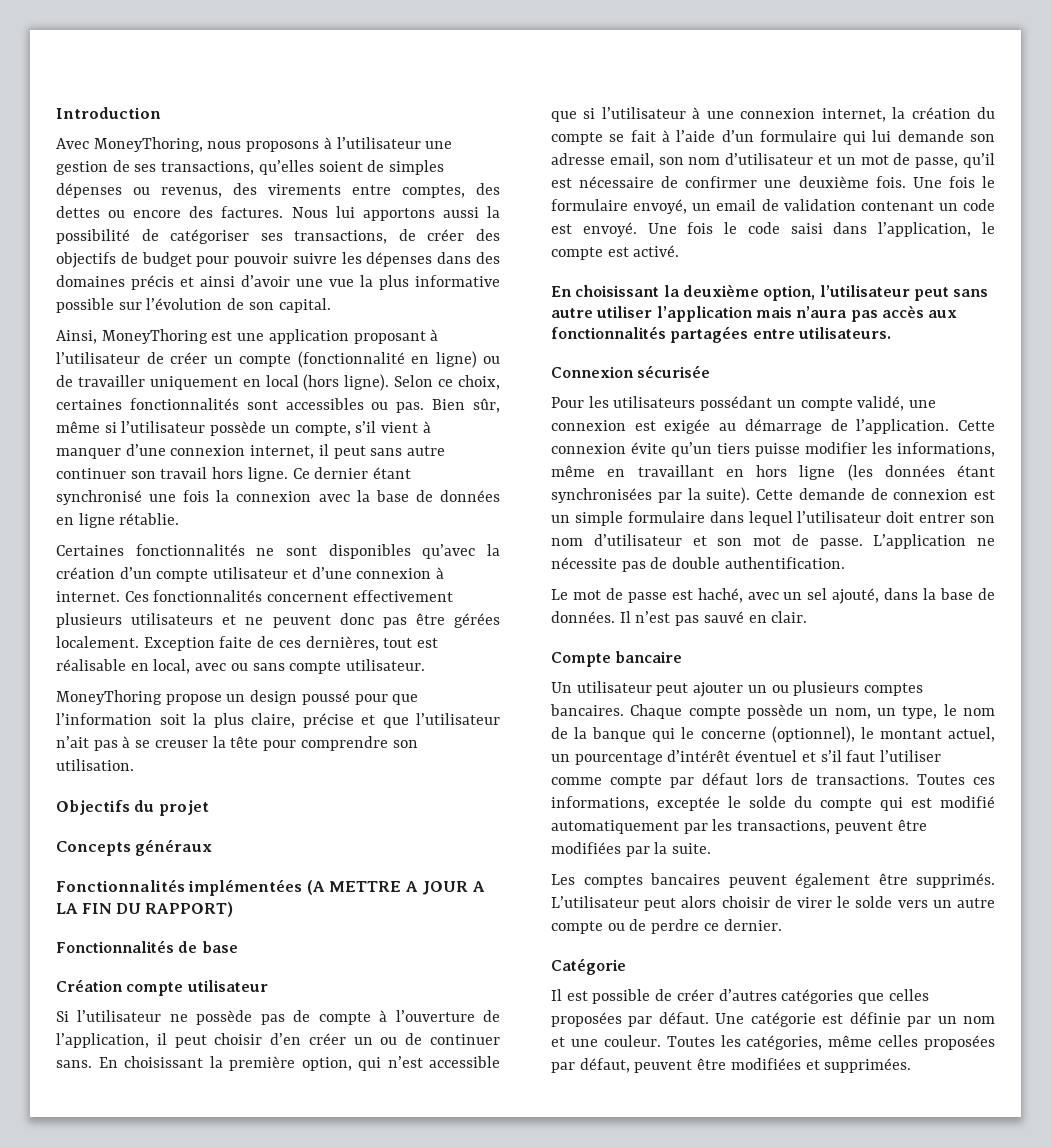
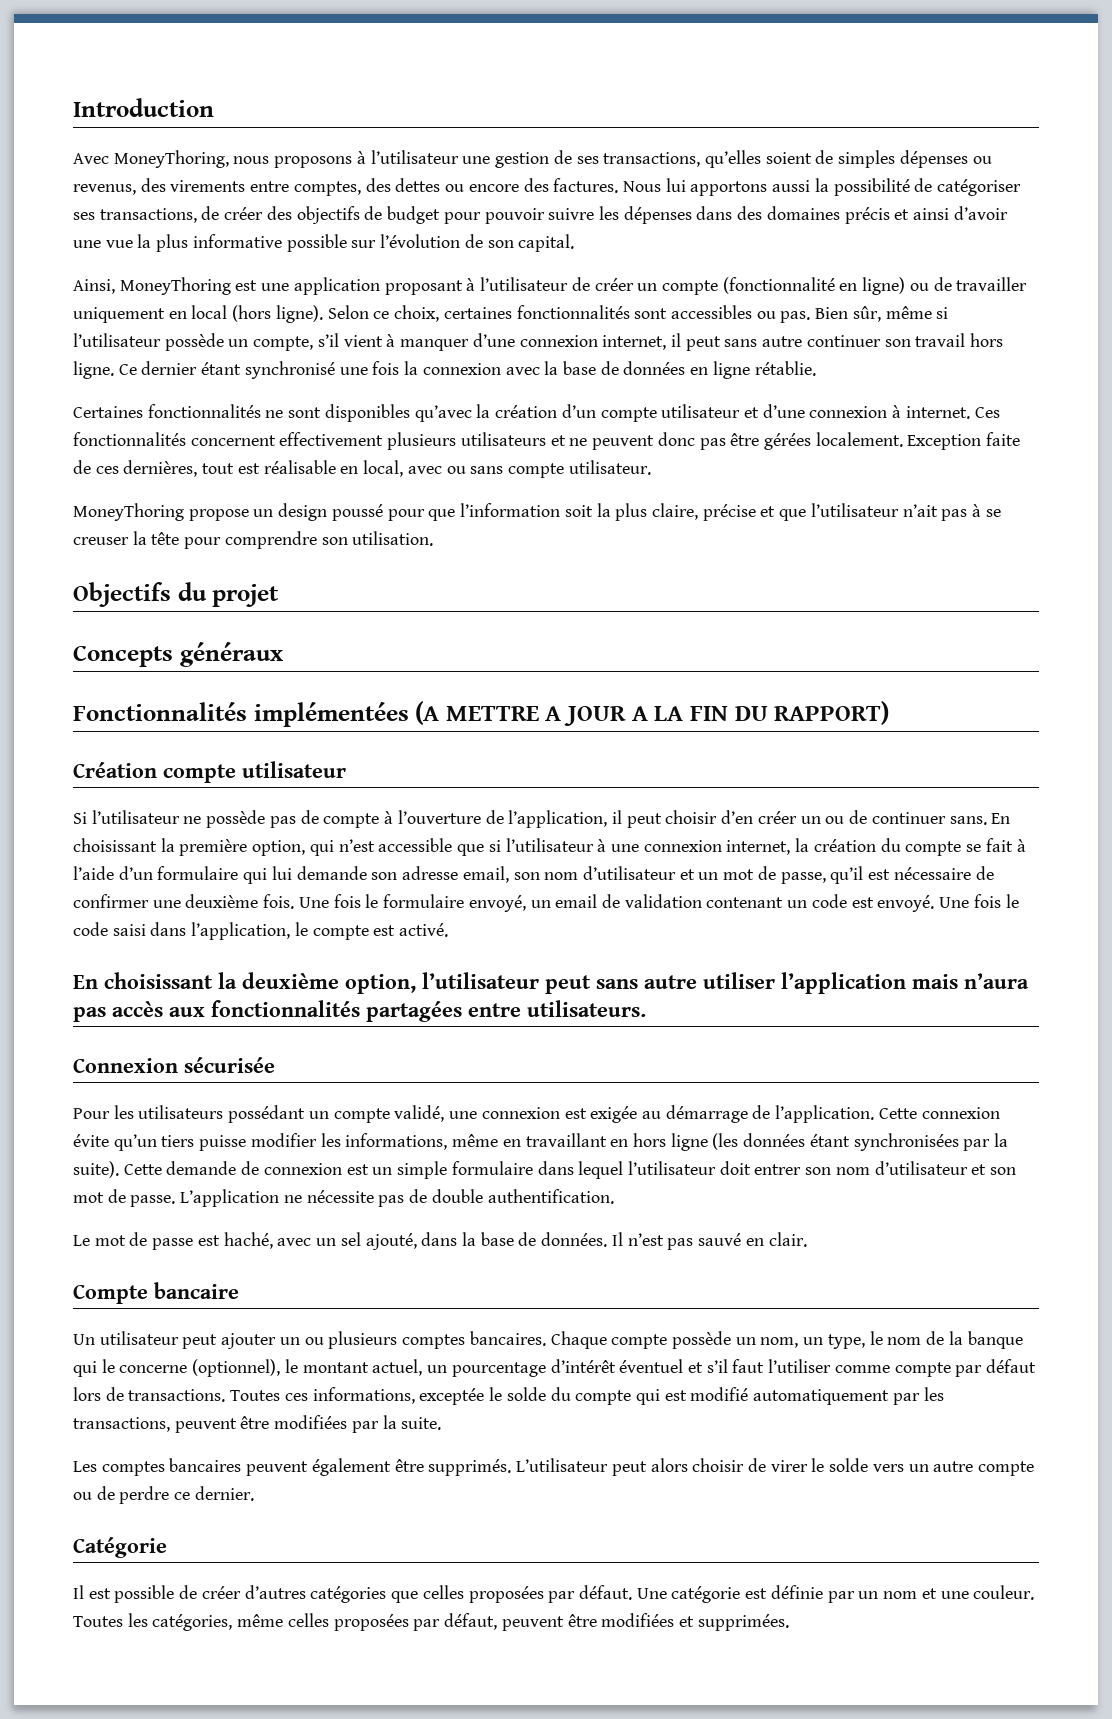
- Fonctionnalités de base

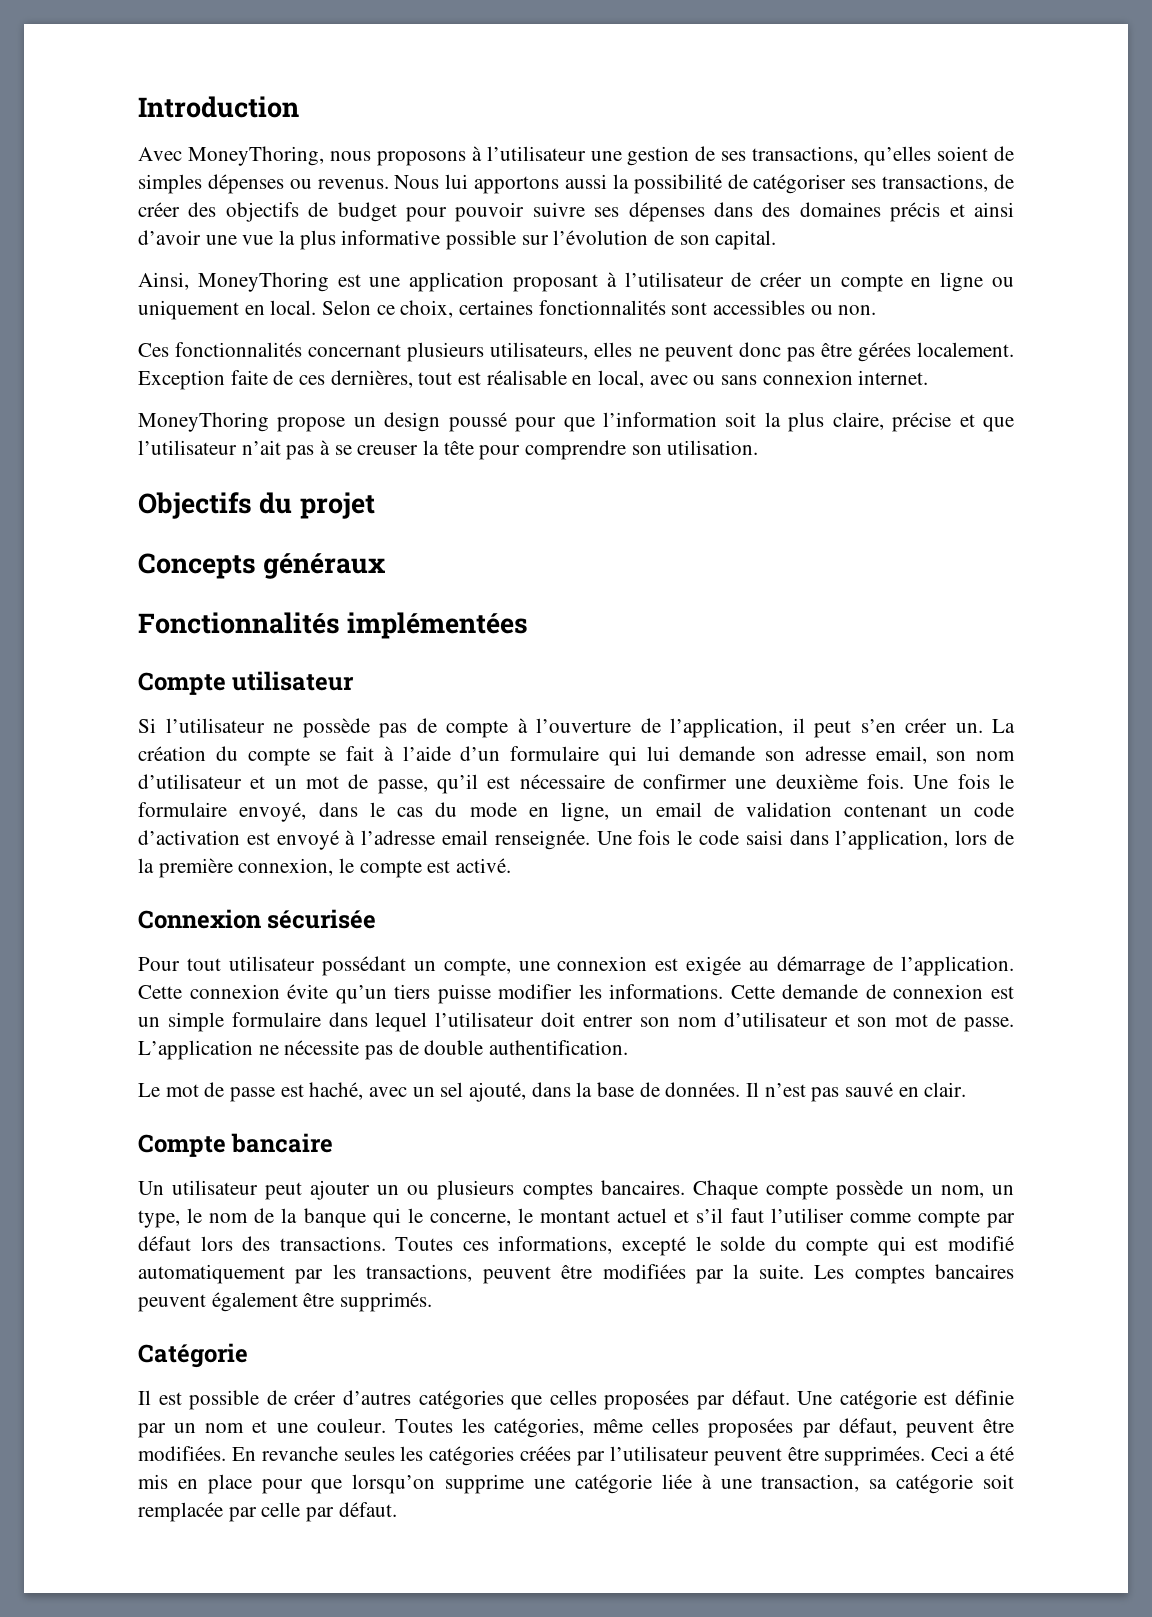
- Avec MoneyThoring, nous proposons à l’utilisateur une gestion de ses transactions, qu’elles soient de simples dépenses ou revenus, des virements entre comptes, des dettes ou encore des factures.
+ Avec MoneyThoring, nous proposons à l’utilisateur une gestion de ses transactions, qu’elles soient de simples dépenses ou revenus.
- Nous lui apportons aussi la possibilité de catégoriser ses transactions, de créer des objectifs de budget pour pouvoir suivre les dépenses dans des domaines précis et ainsi d’avoir une vue la plus informative possible sur l’évolution de son capital.
+ Nous lui apportons aussi la possibilité de catégoriser ses transactions, de créer des objectifs de budget pour pouvoir suivre ses dépenses dans des domaines précis et ainsi d’avoir une vue la plus informative possible sur l’évolution de son capital.
- Ainsi, MoneyThoring est une application proposant à l’utilisateur de créer un compte (fonctionnalité en ligne) ou de travailler uniquement en local (hors ligne).
+ Ainsi, MoneyThoring est une application proposant à l’utilisateur de créer un compte en ligne ou uniquement en local.
- Selon ce choix, certaines fonctionnalités sont accessibles ou pas. Bien sûr, même si l’utilisateur possède un compte, s’il vient à manquer d’une connexion internet, il peut sans autre continuer son travail hors ligne. Ce dernier étant synchronisé une fois la connexion avec la base de données en ligne rétablie.
- Certaines fonctionnalités ne sont disponibles qu’avec la création d’un compte utilisateur et d’une connexion à internet. Ces fonctionnalités concernent effectivement plusieurs utilisateurs et ne peuvent donc pas être gérées localement.
+ Selon ce choix, certaines fonctionnalités sont accessibles ou non.
+ Ces fonctionnalités concernant plusieurs utilisateurs, elles ne peuvent donc pas être gérées localement.
- Exception faite de ces dernières, tout est réalisable en local, avec ou sans compte utilisateur.
+ Exception faite de ces dernières, tout est réalisable en local, avec ou sans connexion internet.
- Fonctionnalités implémentées (A METTRE A JOUR A LA FIN DU RAPPORT)
- Création compte utilisateur
+ Fonctionnalités implémentées
+ Compte utilisateur
- Si l’utilisateur ne possède pas de compte à l’ouverture de l’application, il peut choisir d’en créer un ou de continuer sans. En choisissant la première option, qui n’est accessible que si l’utilisateur à une connexion internet, la création du compte se fait à l’aide d’un formulaire qui lui demande son adresse email, son nom d’utilisateur et un mot de passe, qu’il est nécessaire de confirmer une deuxième fois.
+ Si l’utilisateur ne possède pas de compte à l’ouverture de l’application, il peut s’en créer un. La création du compte se fait à l’aide d’un formulaire qui lui demande son adresse email, son nom d’utilisateur et un mot de passe, qu’il est nécessaire de confirmer une deuxième fois.
- Une fois le formulaire envoyé, un email de validation contenant un code est envoyé.
+ Une fois le formulaire envoyé, dans le cas du mode en ligne, un email de validation contenant un code d’activation est envoyé à l’adresse email renseignée.
- Une fois le code saisi dans l’application, le compte est activé.
+ Une fois le code saisi dans l’application, lors de la première connexion, le compte est activé.
- En choisissant la deuxième option, l’utilisateur peut sans autre utiliser l’application mais n’aura pas accès aux fonctionnalités partagées entre utilisateurs.
  Connexion sécurisée
- Pour les utilisateurs possédant un compte validé, une connexion est exigée au démarrage de l’application.
+ Pour tout utilisateur possédant un compte, une connexion est exigée au démarrage de l’application.
- Cette connexion évite qu’un tiers puisse modifier les informations, même en travaillant en hors ligne (les données étant synchronisées par la suite).
+ Cette connexion évite qu’un tiers puisse modifier les informations.
- Chaque compte possède un nom, un type, le nom de la banque qui le concerne (optionnel), le montant actuel, un pourcentage d’intérêt éventuel et s’il faut l’utiliser comme compte par défaut lors de transactions.
+ Chaque compte possède un nom, un type, le nom de la banque qui le concerne, le montant actuel et s’il faut l’utiliser comme compte par défaut lors des transactions.
- Toutes ces informations, exceptée le solde du compte qui est modifié automatiquement par les transactions, peuvent être modifiées par la suite.
- Les comptes bancaires peuvent également être supprimés. L’utilisateur peut alors choisir de virer le solde vers un autre compte ou de perdre ce dernier.
+ Toutes ces informations, excepté le solde du compte qui est modifié automatiquement par les transactions, peuvent être modifiées par la suite. Les comptes bancaires peuvent également être supprimés.
- Toutes les catégories, même celles proposées par défaut, peuvent être modifiées et supprimées.
+ Toutes les catégories, même celles proposées par défaut, peuvent être modifiées. En revanche seules les catégories créées par l’utilisateur peuvent être supprimées. Ceci a été mis en place pour que lorsqu’on supprime une catégorie liée à une transaction, sa catégorie soit remplacée par celle par défaut.

